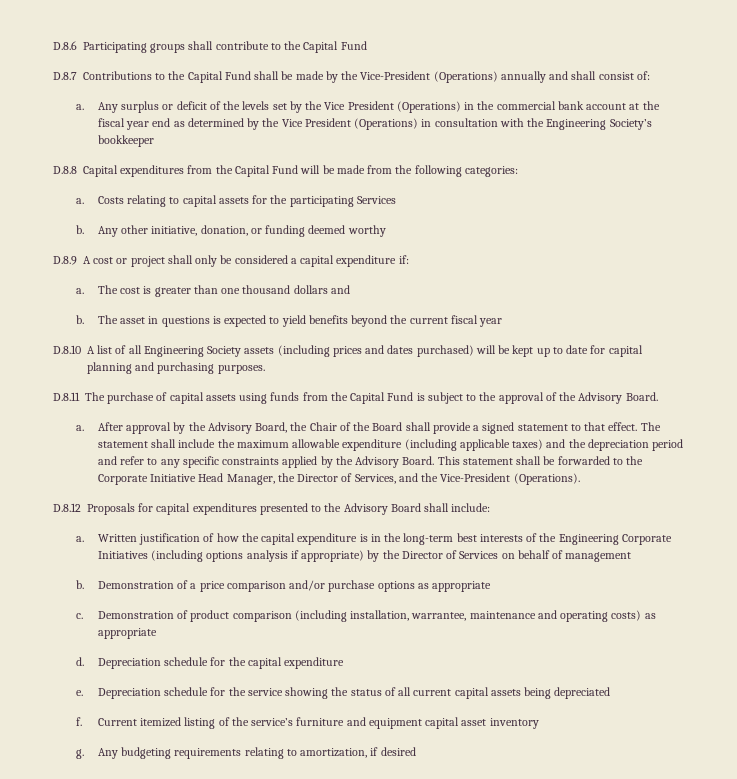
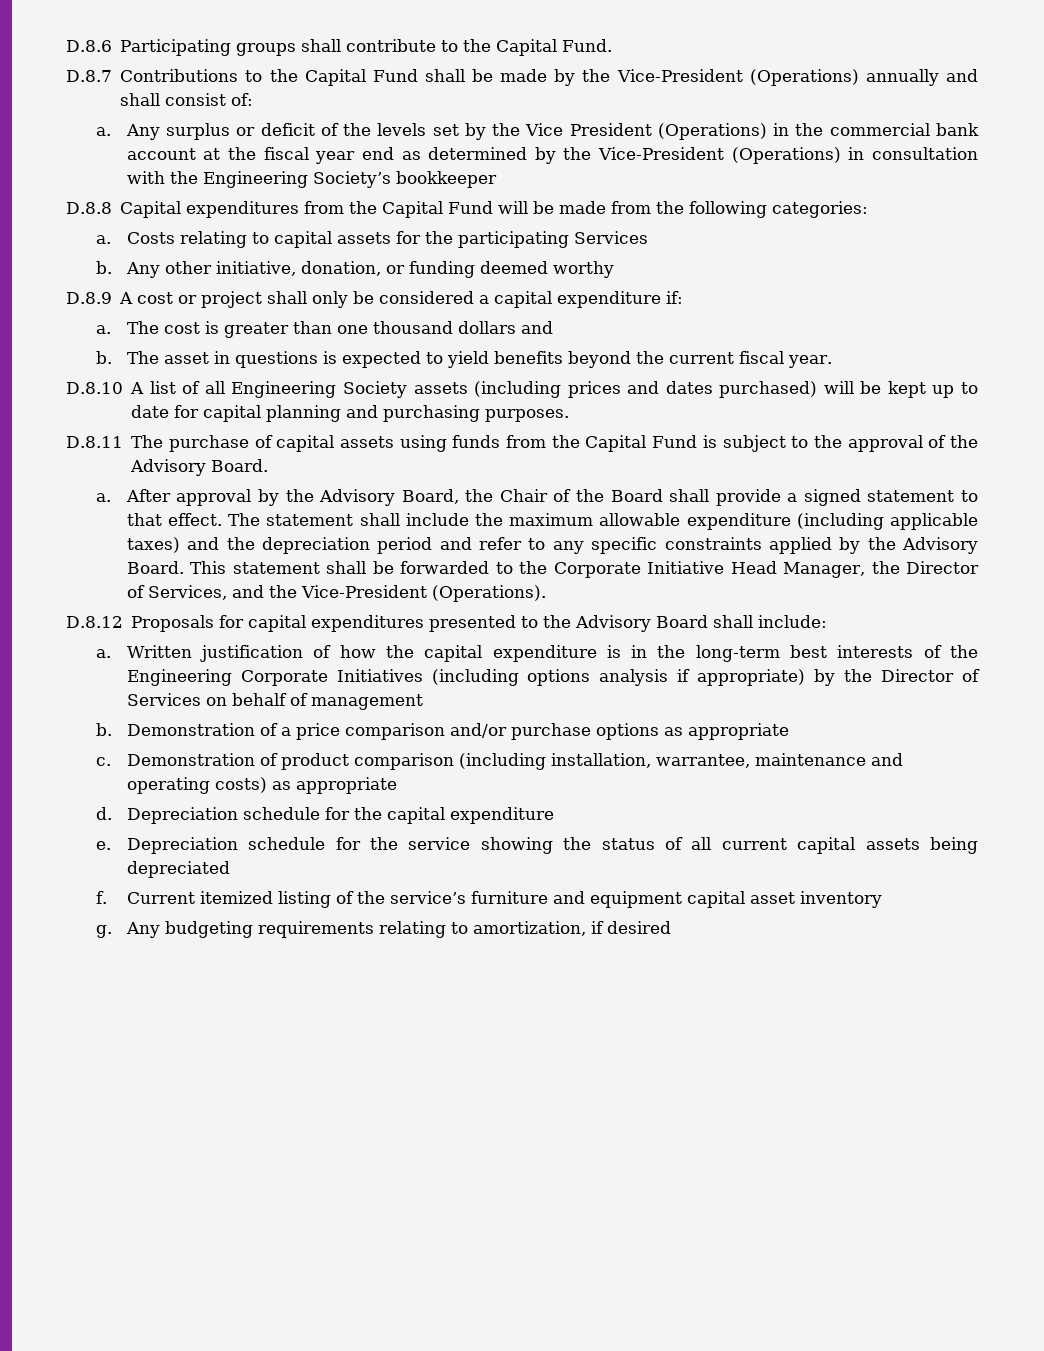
- D.8.6 Participating groups shall contribute to the Capital Fund
+ D.8.6 Participating groups shall contribute to the Capital Fund.
- Any surplus or deficit of the levels set by the Vice President (Operations) in the commercial bank account at the fiscal year end as determined by the Vice President (Operations) in consultation with the Engineering Society’s bookkeeper
+ Any surplus or deficit of the levels set by the Vice President (Operations) in the commercial bank account at the fiscal year end as determined by the Vice-President (Operations) in consultation with the Engineering Society’s bookkeeper
- The asset in questions is expected to yield benefits beyond the current fiscal year
+ The asset in questions is expected to yield benefits beyond the current fiscal year.

